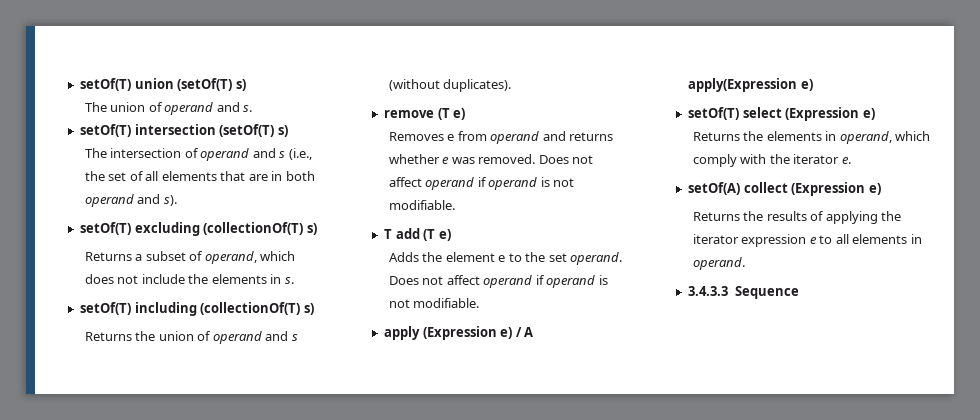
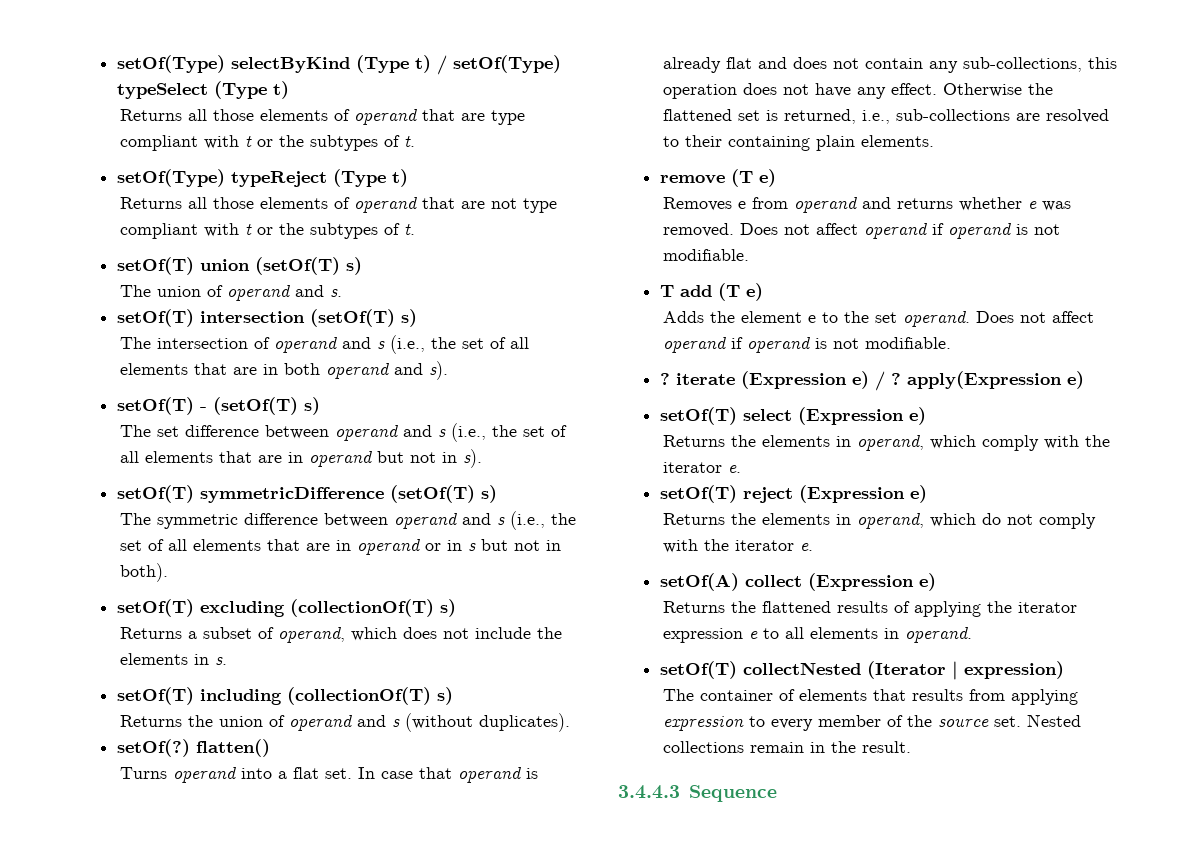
+ setOf(Type) selectByKind (Type t) / setOf(Type) typeSelect (Type t)
+ Returns all those elements of operand that are type compliant with t or the subtypes of t.
+ setOf(Type) typeReject (Type t)
+ Returns all those elements of operand that are not type compliant with t or the subtypes of t.
+ setOf(T) - (setOf(T) s)
+ The set difference between operand and s (i.e., the set of all elements that are in operand but not in s).
+ setOf(T) symmetricDifference (setOf(T) s)
+ The symmetric difference between operand and s (i.e., the set of all elements that are in operand or in s but not in both).
+ setOf(?) flatten()
+ Turns operand into a flat set. In case that operand is already flat and does not contain any sub-collections, this operation does not have any effect. Otherwise the flattened set is returned, i.e., sub-collections are resolved to their containing plain elements.
- apply (Expression e) / A apply(Expression e)
+ ? iterate (Expression e) / ? apply(Expression e)
+ setOf(T) reject (Expression e)
+ Returns the elements in operand, which do not comply with the iterator e.
- Returns the results of applying the iterator expression e to all elements in operand.
+ Returns the flattened results of applying the iterator expression e to all elements in operand.
- 3.4.3.3 Sequence
+ setOf(T) collectNested (Iterator | expression)
+ The container of elements that results from applying expression to every member of the source set. Nested collections remain in the result.
+ 3.4.4.3 Sequence

